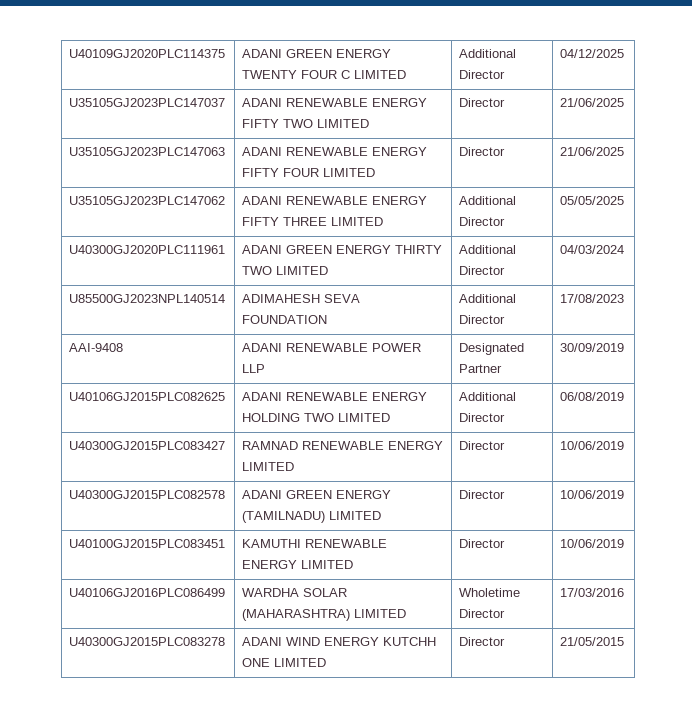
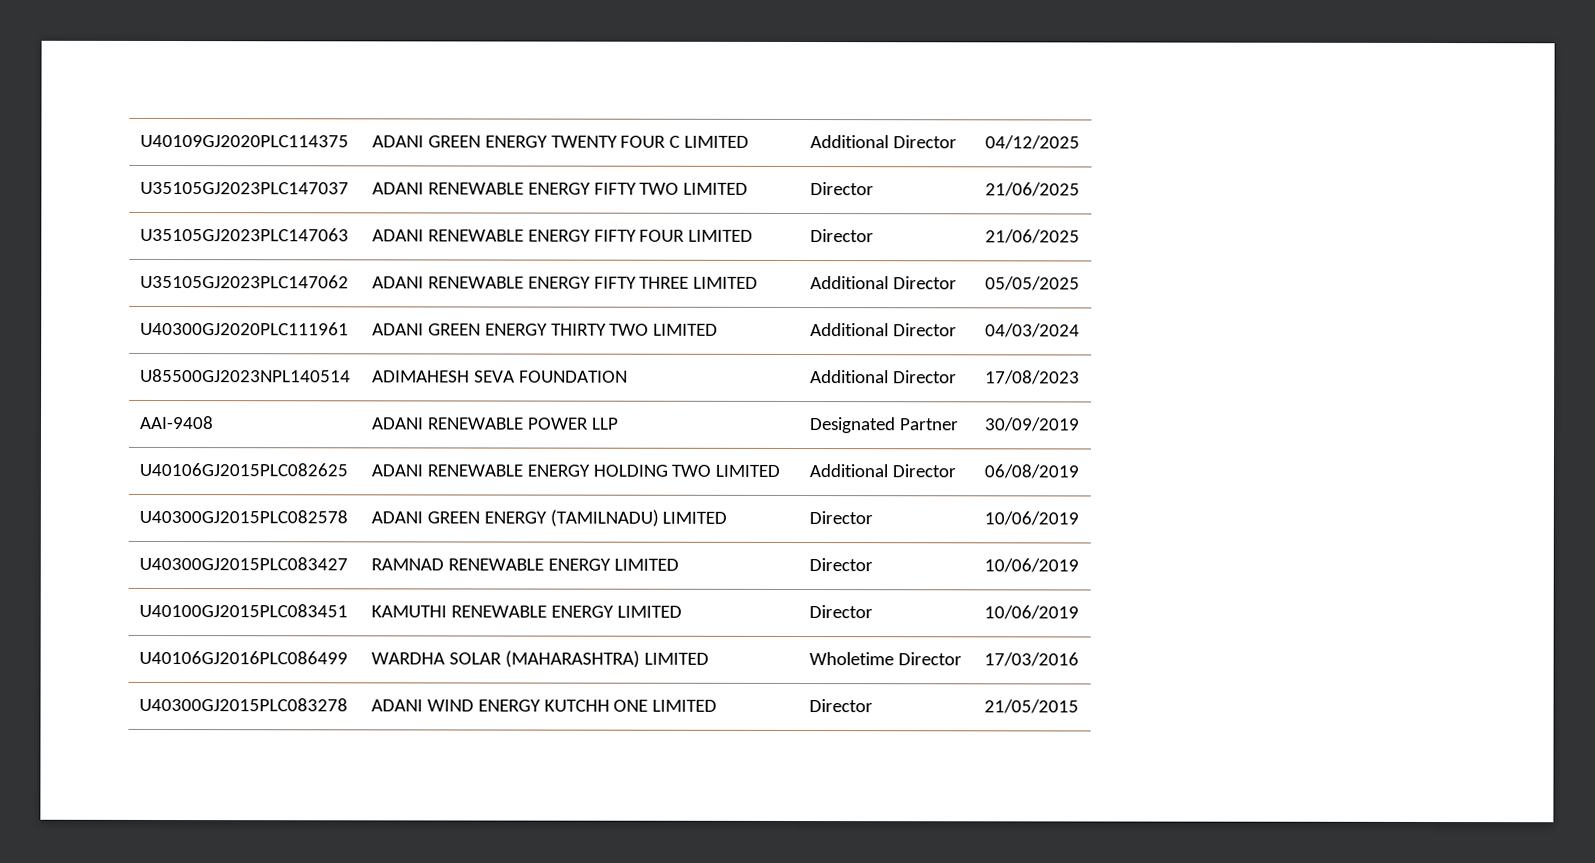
+ U40300GJ2015PLC082578 | ADANI GREEN ENERGY (TAMILNADU) LIMITED | Director | 10/06/2019
  U40300GJ2015PLC083427 | RAMNAD RENEWABLE ENERGY LIMITED | Director | 10/06/2019
- U40300GJ2015PLC082578 | ADANI GREEN ENERGY (TAMILNADU) LIMITED | Director | 10/06/2019

